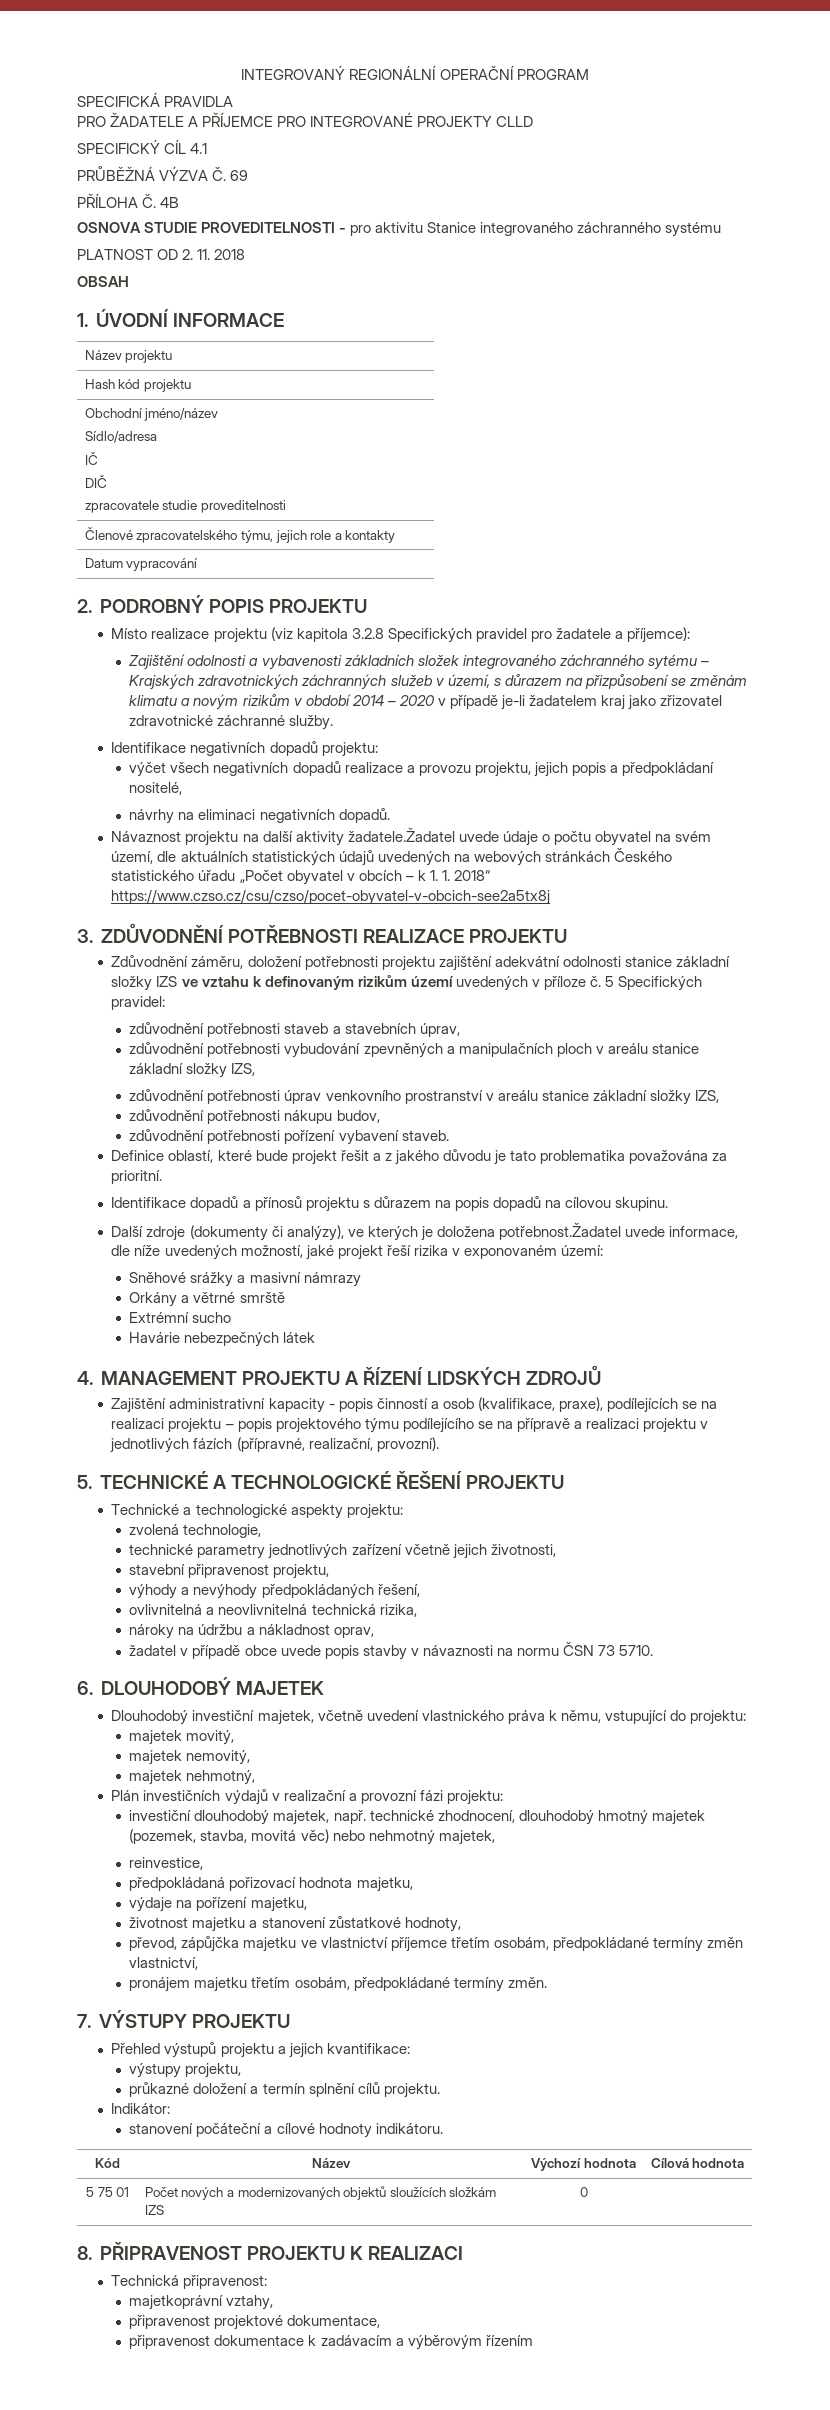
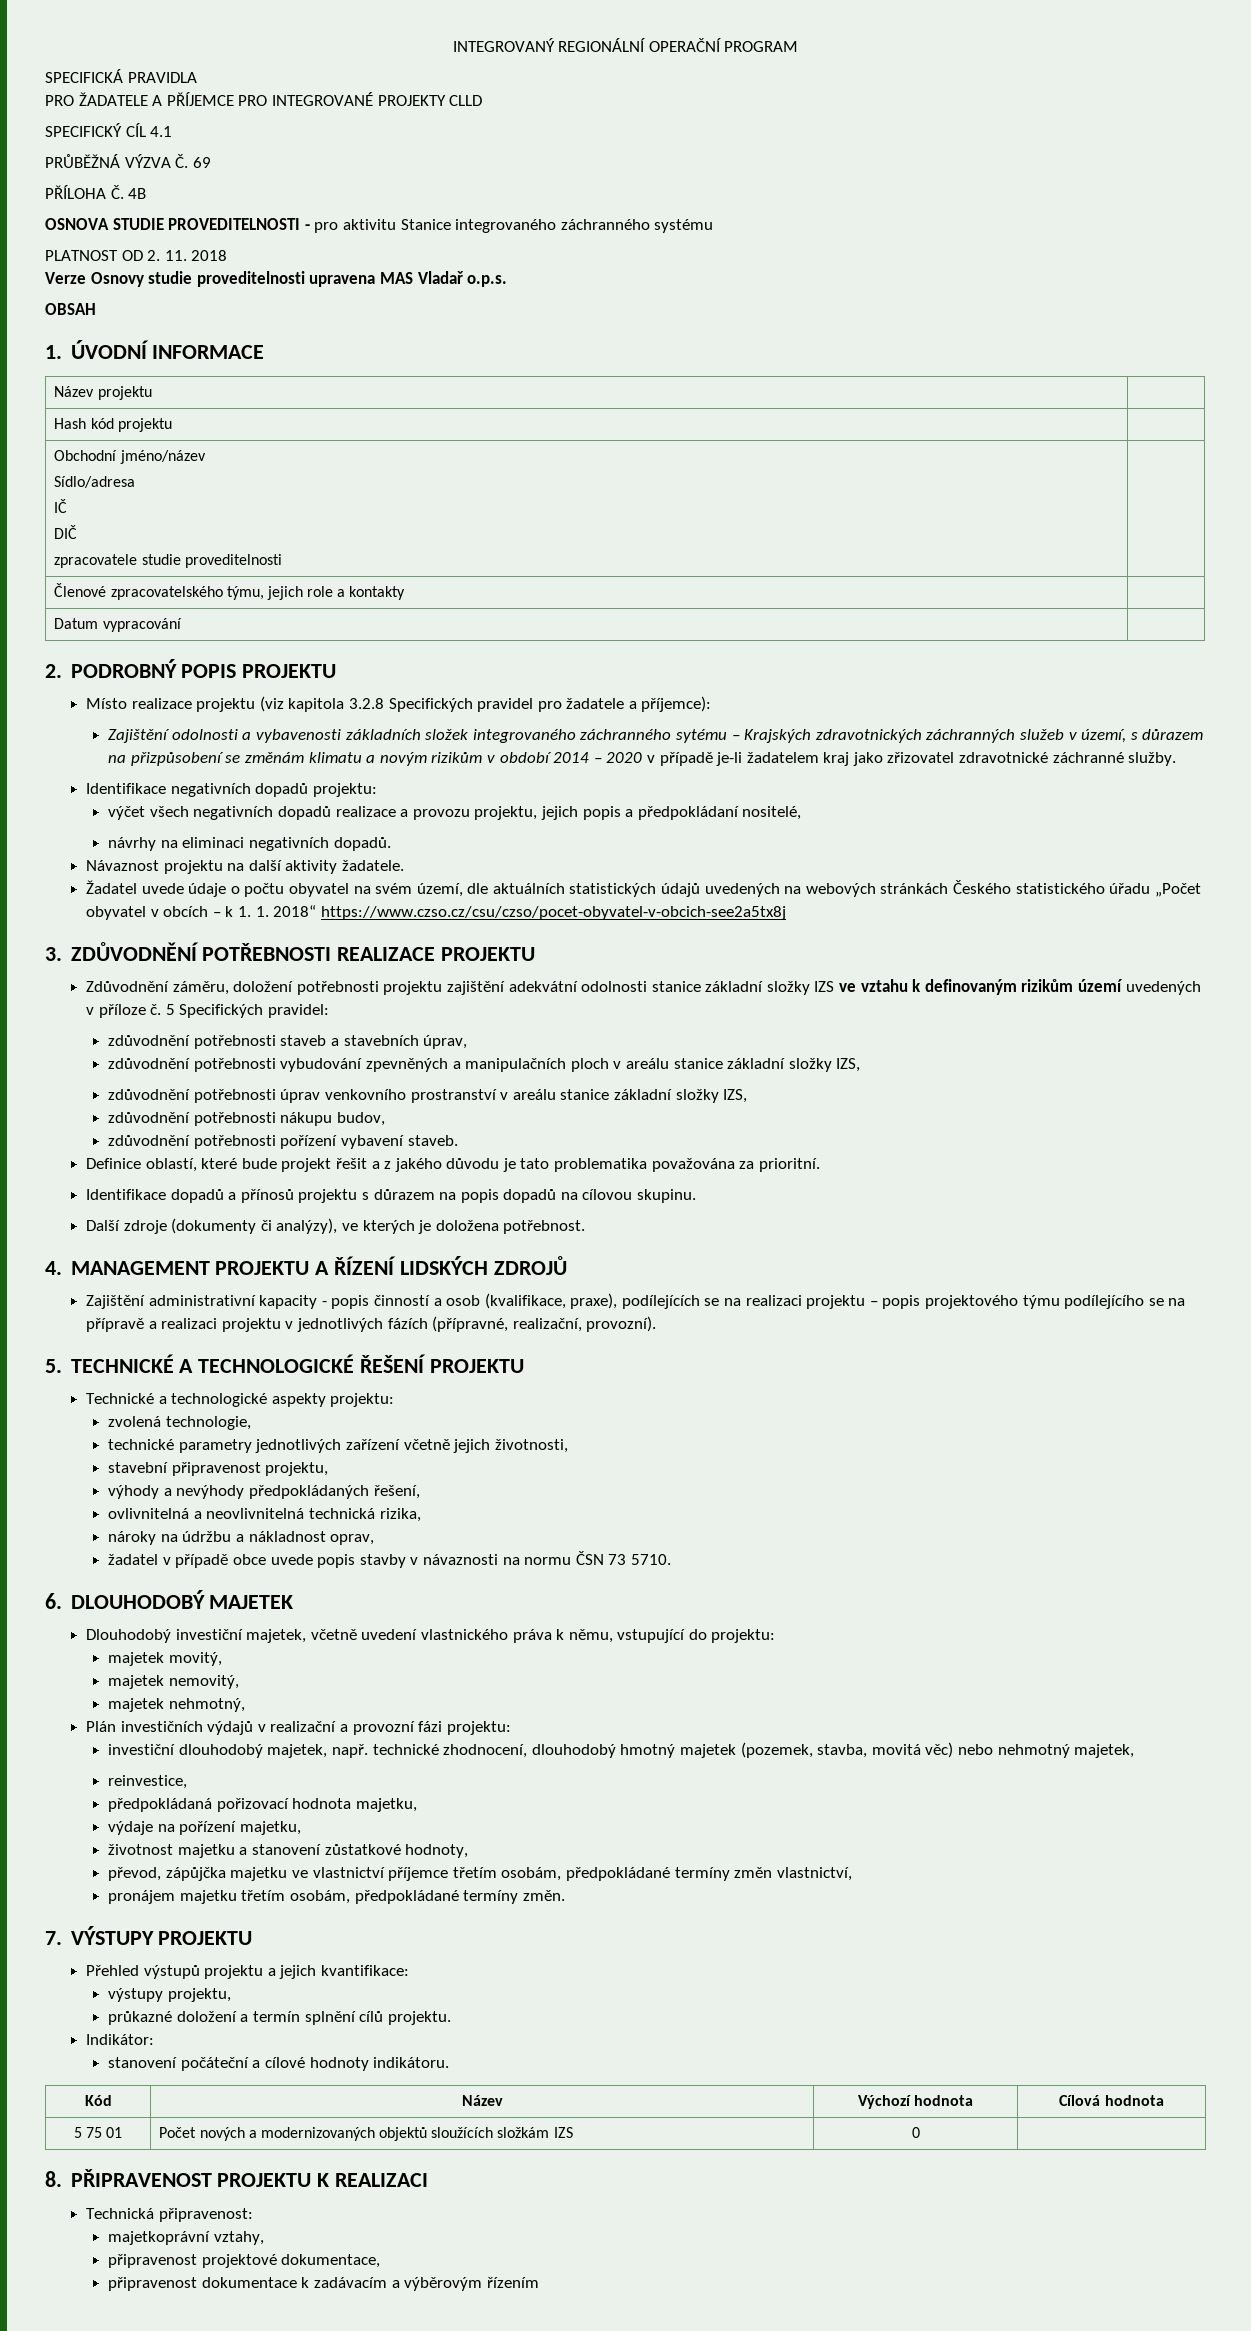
+ Verze Osnovy studie proveditelnosti upravena MAS Vladař o.p.s.
- Návaznost projektu na další aktivity žadatele.Žadatel uvede údaje o počtu obyvatel na svém území, dle aktuálních statistických údajů uvedených na webových stránkách Českého statistického úřadu „Počet obyvatel v obcích – k 1. 1. 2018“ https://www.czso.cz/csu/czso/pocet-obyvatel-v-obcich-see2a5tx8j
+ Návaznost projektu na další aktivity žadatele.
+ Žadatel uvede údaje o počtu obyvatel na svém území, dle aktuálních statistických údajů uvedených na webových stránkách Českého statistického úřadu „Počet obyvatel v obcích – k 1. 1. 2018“ https://www.czso.cz/csu/czso/pocet-obyvatel-v-obcich-see2a5tx8j
- Další zdroje (dokumenty či analýzy), ve kterých je doložena potřebnost.Žadatel uvede informace, dle níže uvedených možností, jaké projekt řeší rizika v exponovaném území:
- Sněhové srážky a masivní námrazy
- Orkány a větrné smrště
- Extrémní sucho
- Havárie nebezpečných látek
+ Další zdroje (dokumenty či analýzy), ve kterých je doložena potřebnost.

